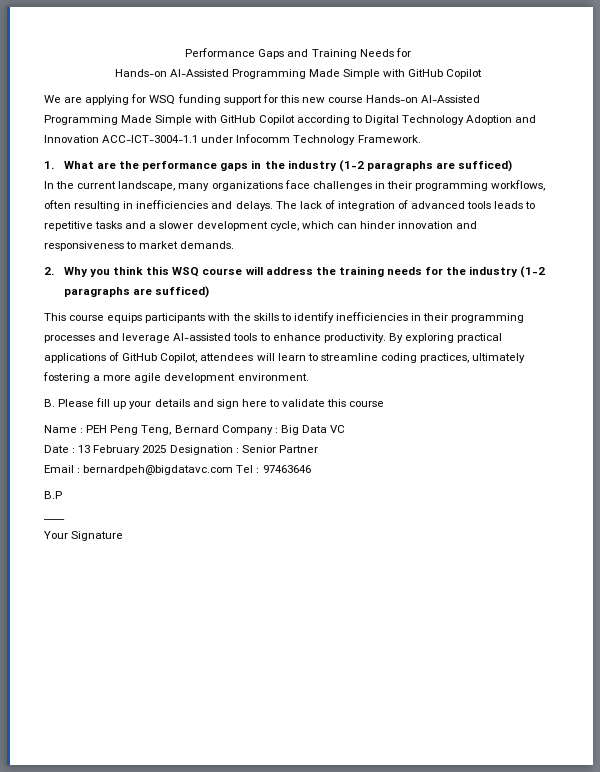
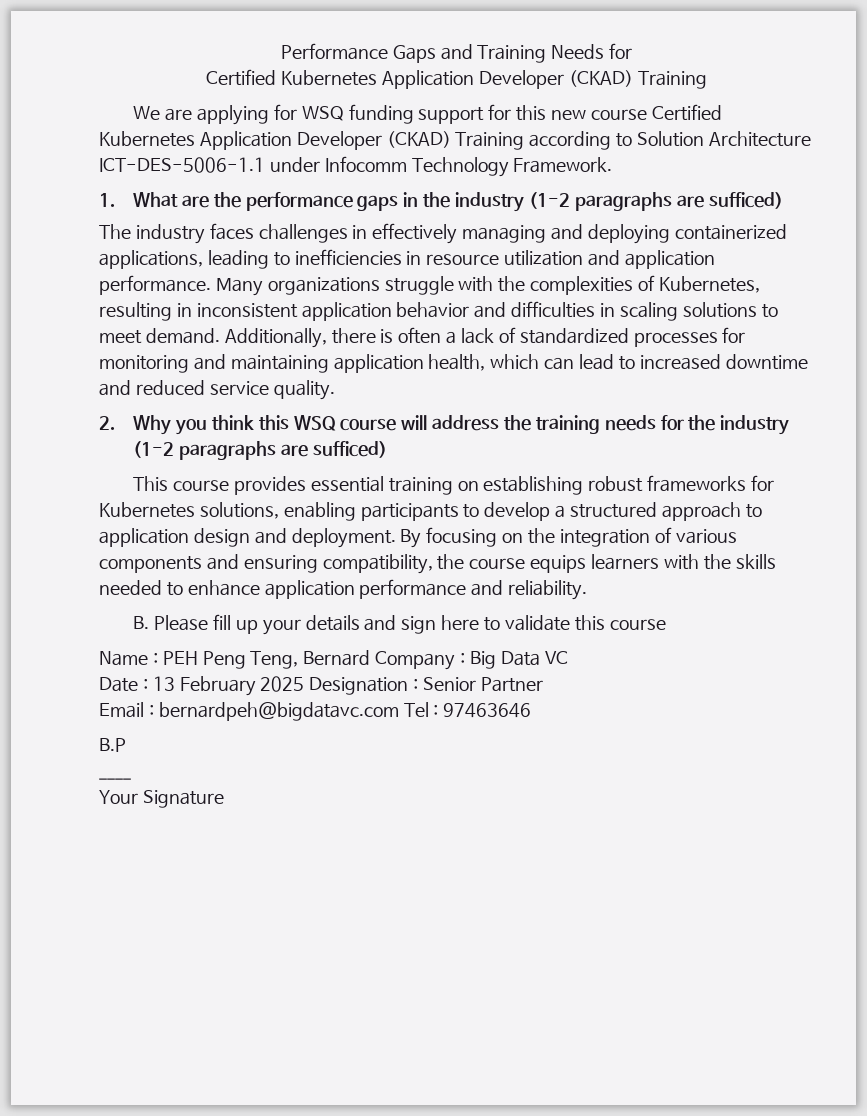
  Performance Gaps and Training Needs for
- Hands-on AI-Assisted Programming Made Simple with GitHub Copilot
+ Certified Kubernetes Application Developer (CKAD) Training
- We are applying for WSQ funding support for this new course Hands-on AI-Assisted Programming Made Simple with GitHub Copilot according to Digital Technology Adoption and Innovation ACC-ICT-3004-1.1 under Infocomm Technology Framework.
+ We are applying for WSQ funding support for this new course Certified Kubernetes Application Developer (CKAD) Training according to Solution Architecture ICT-DES-5006-1.1 under Infocomm Technology Framework.
- In the current landscape, many organizations face challenges in their programming workflows, often resulting in inefficiencies and delays. The lack of integration of advanced tools leads to repetitive tasks and a slower development cycle, which can hinder innovation and responsiveness to market demands.
+ The industry faces challenges in effectively managing and deploying containerized applications, leading to inefficiencies in resource utilization and application performance. Many organizations struggle with the complexities of Kubernetes, resulting in inconsistent application behavior and difficulties in scaling solutions to meet demand. Additionally, there is often a lack of standardized processes for monitoring and maintaining application health, which can lead to increased downtime and reduced service quality.
- This course equips participants with the skills to identify inefficiencies in their programming processes and leverage AI-assisted tools to enhance productivity. By exploring practical applications of GitHub Copilot, attendees will learn to streamline coding practices, ultimately fostering a more agile development environment.
+ This course provides essential training on establishing robust frameworks for Kubernetes solutions, enabling participants to develop a structured approach to application design and deployment. By focusing on the integration of various components and ensuring compatibility, the course equips learners with the skills needed to enhance application performance and reliability.

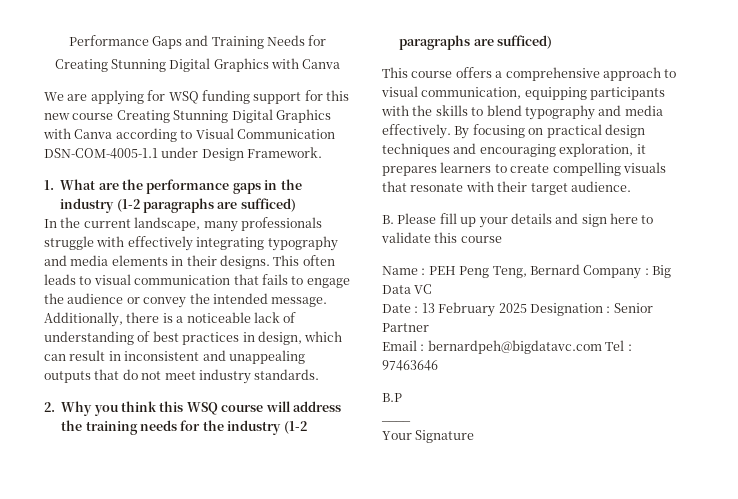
  Performance Gaps and Training Needs for
- Certified Kubernetes Application Developer (CKAD) Training
+ Creating Stunning Digital Graphics with Canva
- We are applying for WSQ funding support for this new course Certified Kubernetes Application Developer (CKAD) Training according to Solution Architecture ICT-DES-5006-1.1 under Infocomm Technology Framework.
+ We are applying for WSQ funding support for this new course Creating Stunning Digital Graphics with Canva according to Visual Communication DSN-COM-4005-1.1 under Design Framework.
- The industry faces challenges in effectively managing and deploying containerized applications, leading to inefficiencies in resource utilization and application performance. Many organizations struggle with the complexities of Kubernetes, resulting in inconsistent application behavior and difficulties in scaling solutions to meet demand. Additionally, there is often a lack of standardized processes for monitoring and maintaining application health, which can lead to increased downtime and reduced service quality.
+ In the current landscape, many professionals struggle with effectively integrating typography and media elements in their designs. This often leads to visual communication that fails to engage the audience or convey the intended message. Additionally, there is a noticeable lack of understanding of best practices in design, which can result in inconsistent and unappealing outputs that do not meet industry standards.
- This course provides essential training on establishing robust frameworks for Kubernetes solutions, enabling participants to develop a structured approach to application design and deployment. By focusing on the integration of various components and ensuring compatibility, the course equips learners with the skills needed to enhance application performance and reliability.
+ This course offers a comprehensive approach to visual communication, equipping participants with the skills to blend typography and media effectively. By focusing on practical design techniques and encouraging exploration, it prepares learners to create compelling visuals that resonate with their target audience.

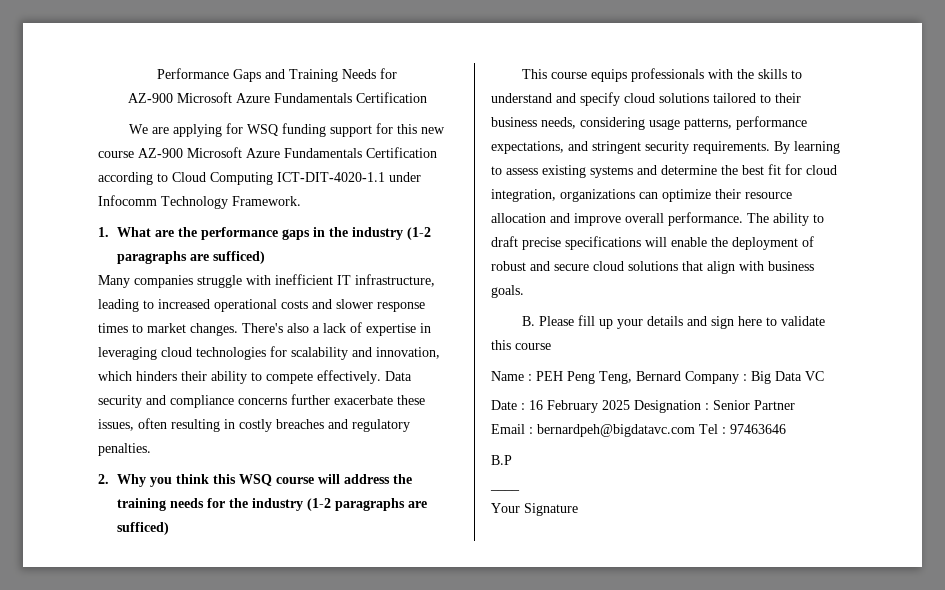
  Performance Gaps and Training Needs for
- Creating Stunning Digital Graphics with Canva
+ AZ-900 Microsoft Azure Fundamentals Certification
- We are applying for WSQ funding support for this new course Creating Stunning Digital Graphics with Canva according to Visual Communication DSN-COM-4005-1.1 under Design Framework.
+ We are applying for WSQ funding support for this new course AZ-900 Microsoft Azure Fundamentals Certification according to Cloud Computing ICT-DIT-4020-1.1 under Infocomm Technology Framework.
- In the current landscape, many professionals struggle with effectively integrating typography and media elements in their designs. This often leads to visual communication that fails to engage the audience or convey the intended message. Additionally, there is a noticeable lack of understanding of best practices in design, which can result in inconsistent and unappealing outputs that do not meet industry standards.
+ Many companies struggle with inefficient IT infrastructure, leading to increased operational costs and slower response times to market changes. There's also a lack of expertise in leveraging cloud technologies for scalability and innovation, which hinders their ability to compete effectively. Data security and compliance concerns further exacerbate these issues, often resulting in costly breaches and regulatory penalties.
- This course offers a comprehensive approach to visual communication, equipping participants with the skills to blend typography and media effectively. By focusing on practical design techniques and encouraging exploration, it prepares learners to create compelling visuals that resonate with their target audience.
+ This course equips professionals with the skills to understand and specify cloud solutions tailored to their business needs, considering usage patterns, performance expectations, and stringent security requirements. By learning to assess existing systems and determine the best fit for cloud integration, organizations can optimize their resource allocation and improve overall performance. The ability to draft precise specifications will enable the deployment of robust and secure cloud solutions that align with business goals.
- Date : 13 February 2025 Designation : Senior Partner
+ Date : 16 February 2025 Designation : Senior Partner

